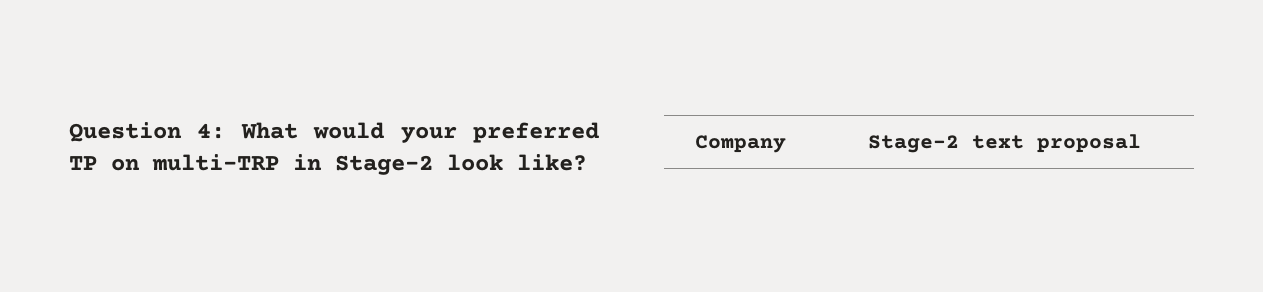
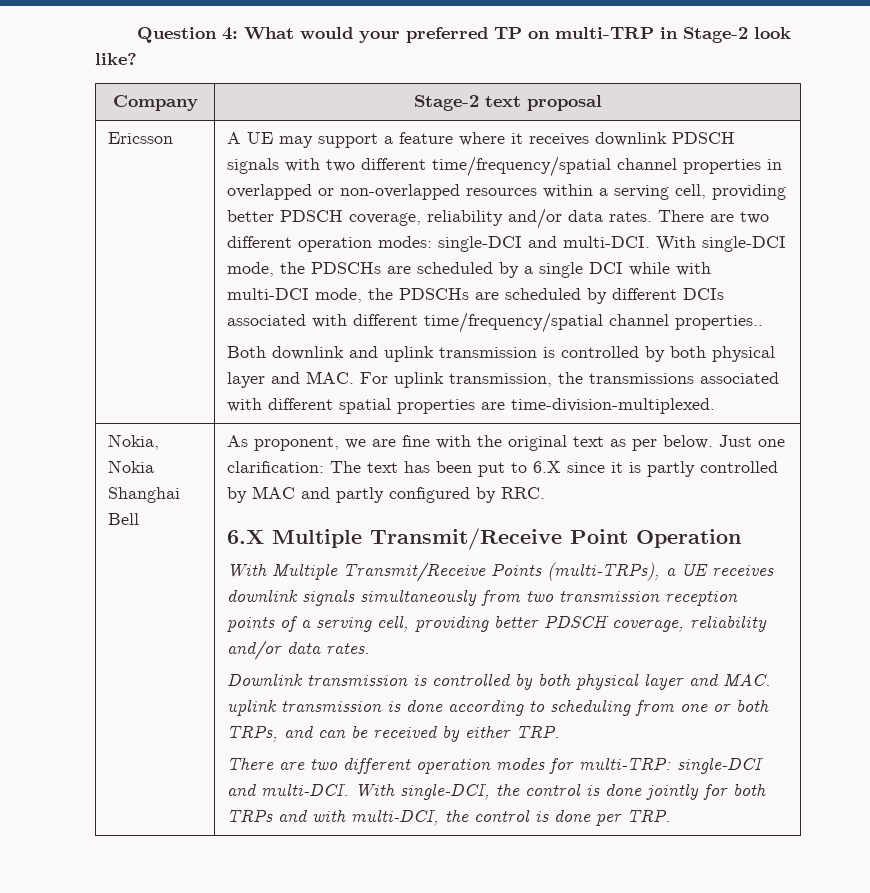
+ Ericsson | A UE may support a feature where it receives downlink PDSCH signals with two different time/frequency/spatial channel properties in overlapped or non-overlapped resources within a serving cell, providing better PDSCH coverage, reliability and/or data rates. There are two different operation modes: single-DCI and multi-DCI. With single-DCI mode, the PDSCHs are scheduled by a single DCI while with multi-DCI mode, the PDSCHs are scheduled by different DCIs associated with different time/frequency/spatial channel properties..
+ Both downlink and uplink transmission is controlled by both physical layer and MAC. For uplink transmission, the transmissions associated with different spatial properties are time-division-multiplexed.
+ Nokia, Nokia Shanghai Bell | As proponent, we are fine with the original text as per below. Just one clarification: The text has been put to 6.X since it is partly controlled by MAC and partly configured by RRC.
+ 6.X Multiple Transmit/Receive Point Operation
+ With Multiple Transmit/Receive Points (multi-TRPs), a UE receives downlink signals simultaneously from two transmission reception points of a serving cell, providing better PDSCH coverage, reliability and/or data rates.
+ Downlink transmission is controlled by both physical layer and MAC. uplink transmission is done according to scheduling from one or both TRPs, and can be received by either TRP.
+ There are two different operation modes for multi-TRP: single-DCI and multi-DCI. With single-DCI, the control is done jointly for both TRPs and with multi-DCI, the control is done per TRP.

